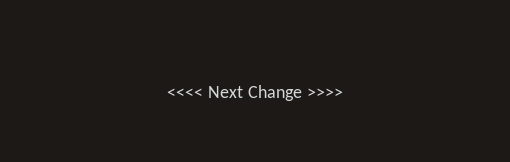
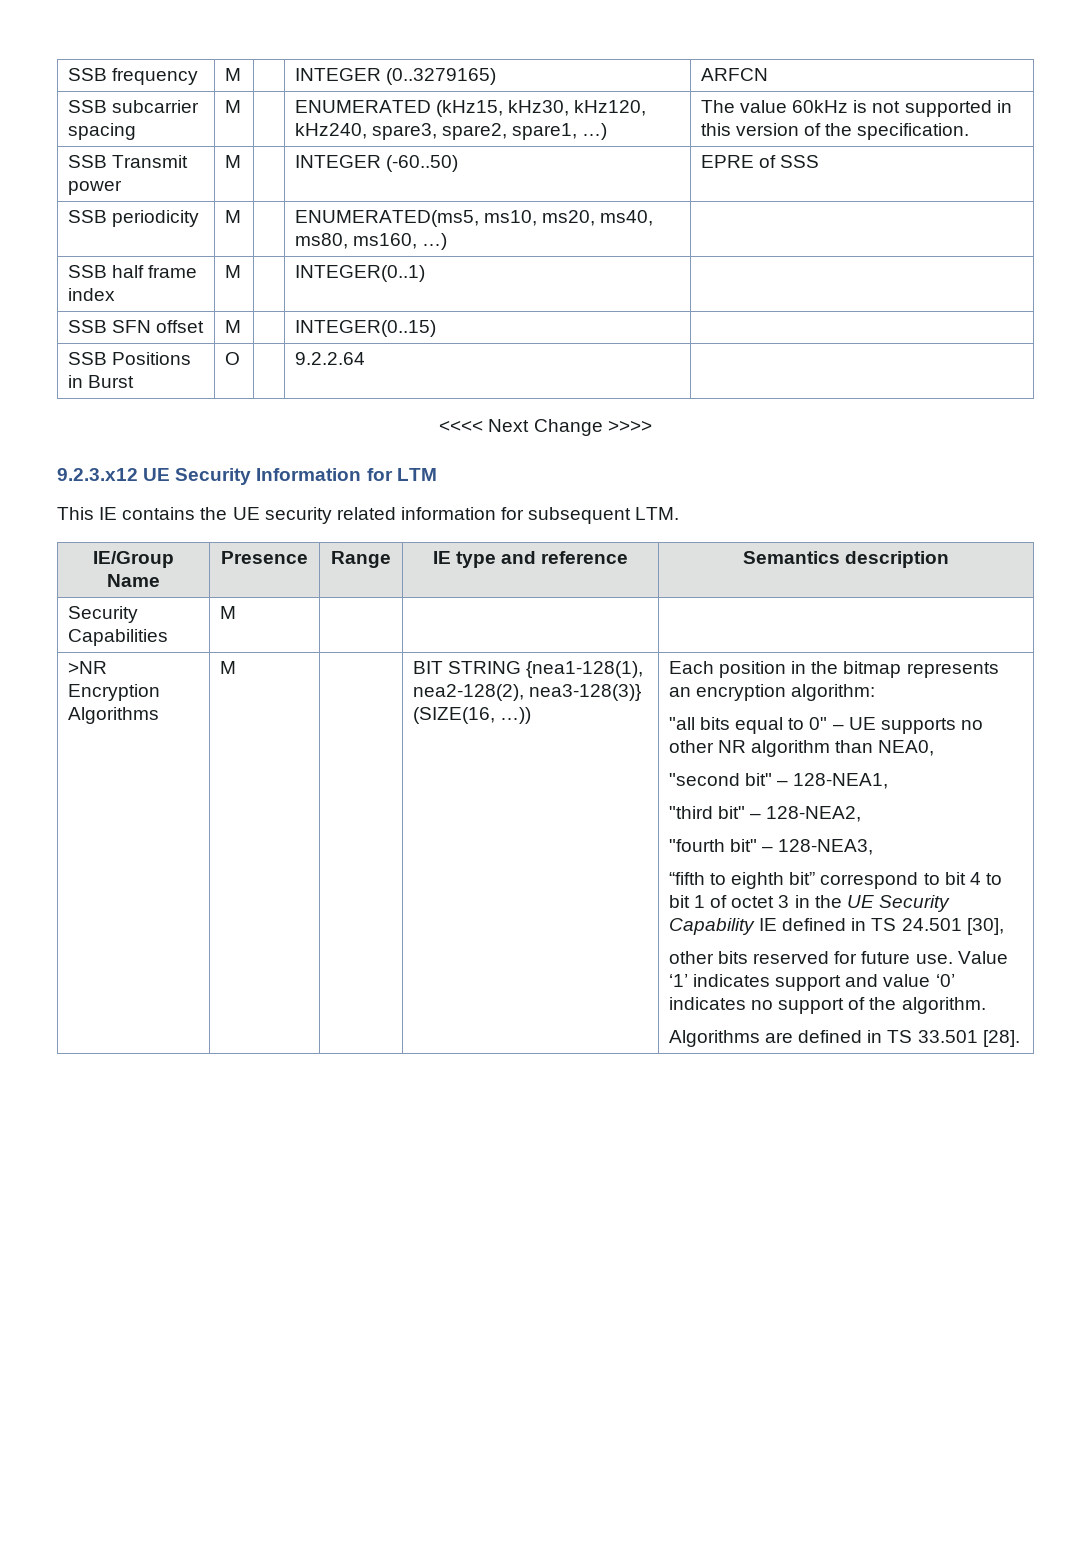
+ SSB frequency | M | | INTEGER (0..3279165) | ARFCN
+ SSB subcarrier spacing | M | | ENUMERATED (kHz15, kHz30, kHz120, kHz240, spare3, spare2, spare1, …) | The value 60kHz is not supported in this version of the specification.
+ SSB Transmit power | M | | INTEGER (-60..50) | EPRE of SSS
+ SSB periodicity | M | | ENUMERATED(ms5, ms10, ms20, ms40, ms80, ms160, …) |
+ SSB half frame index | M | | INTEGER(0..1) |
+ SSB SFN offset | M | | INTEGER(0..15) |
+ SSB Positions in Burst | O | | 9.2.2.64 |
  <<<< Next Change >>>>
+ 9.2.3.x12 UE Security Information for LTM
+ This IE contains the UE security related information for subsequent LTM.
+ IE/Group Name | Presence | Range | IE type and reference | Semantics description
+ Security Capabilities | M | | |
+ >NR Encryption Algorithms | M | | BIT STRING {nea1-128(1), nea2-128(2), nea3-128(3)} (SIZE(16, …)) | Each position in the bitmap represents an encryption algorithm:
+ "all bits equal to 0" – UE supports no other NR algorithm than NEA0,
+ "second bit" – 128-NEA1,
+ "third bit" – 128-NEA2,
+ "fourth bit" – 128-NEA3,
+ “fifth to eighth bit” correspond to bit 4 to bit 1 of octet 3 in the UE Security Capability IE defined in TS 24.501 [30],
+ other bits reserved for future use. Value ‘1’ indicates support and value ‘0’ indicates no support of the algorithm.
+ Algorithms are defined in TS 33.501 [28].

